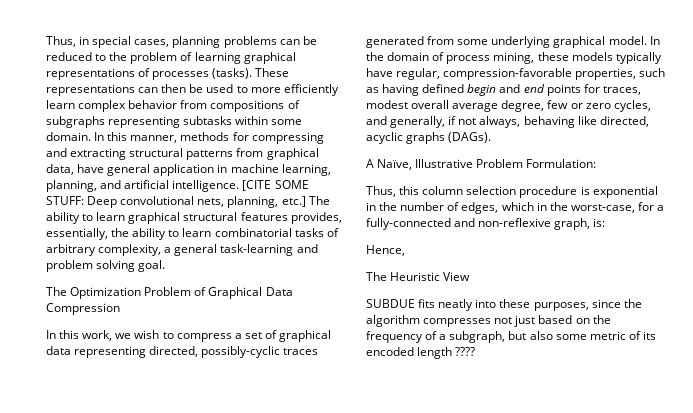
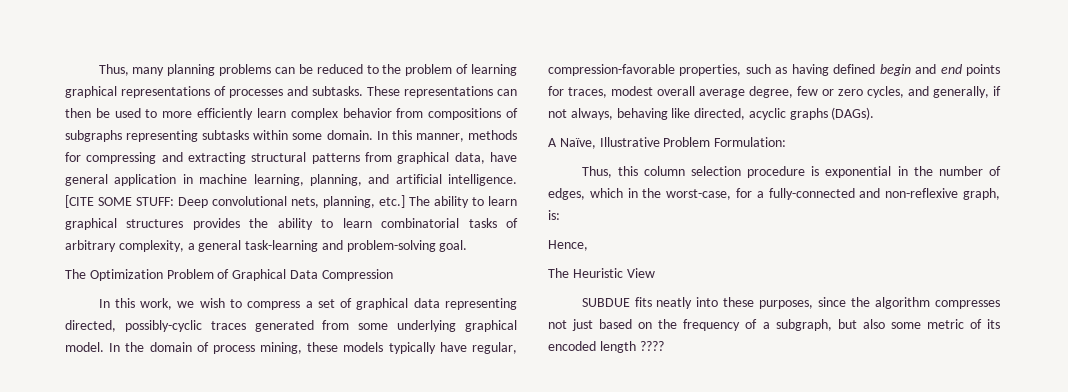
- Thus, in special cases, planning problems can be reduced to the problem of learning graphical representations of processes (tasks).
+ Thus, many planning problems can be reduced to the problem of learning graphical representations of processes and subtasks.
- [CITE SOME STUFF: Deep convolutional nets, planning, etc.] The ability to learn graphical structural features provides, essentially, the ability to learn combinatorial tasks of arbitrary complexity, a general task-learning and problem solving goal.
+ [CITE SOME STUFF: Deep convolutional nets, planning, etc.] The ability to learn graphical structures provides the ability to learn combinatorial tasks of arbitrary complexity, a general task-learning and problem-solving goal.

